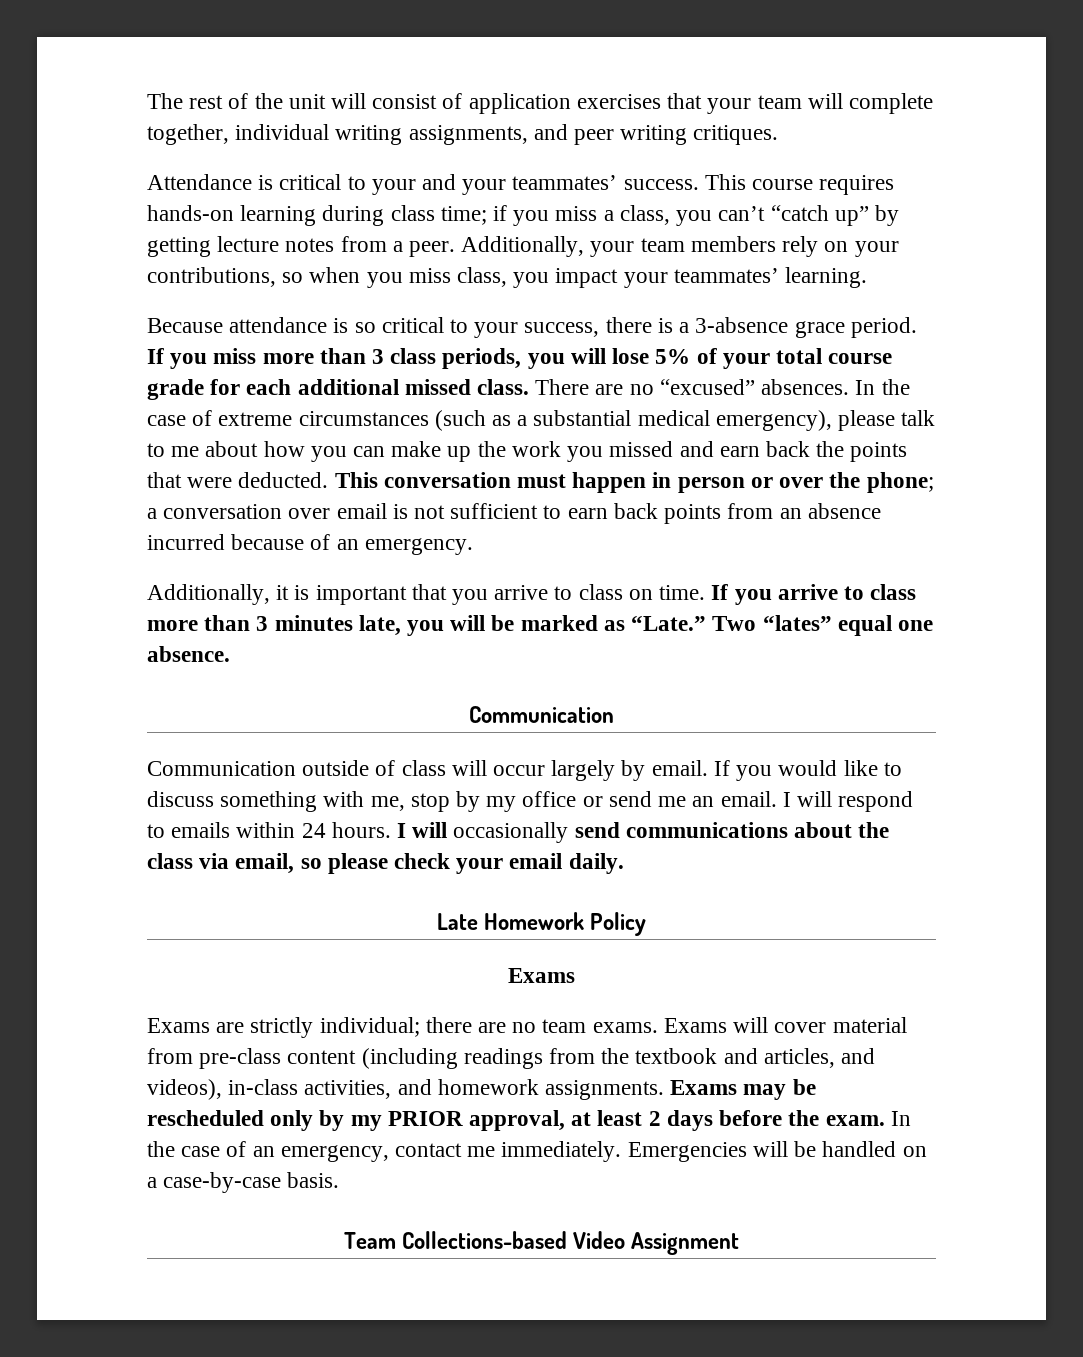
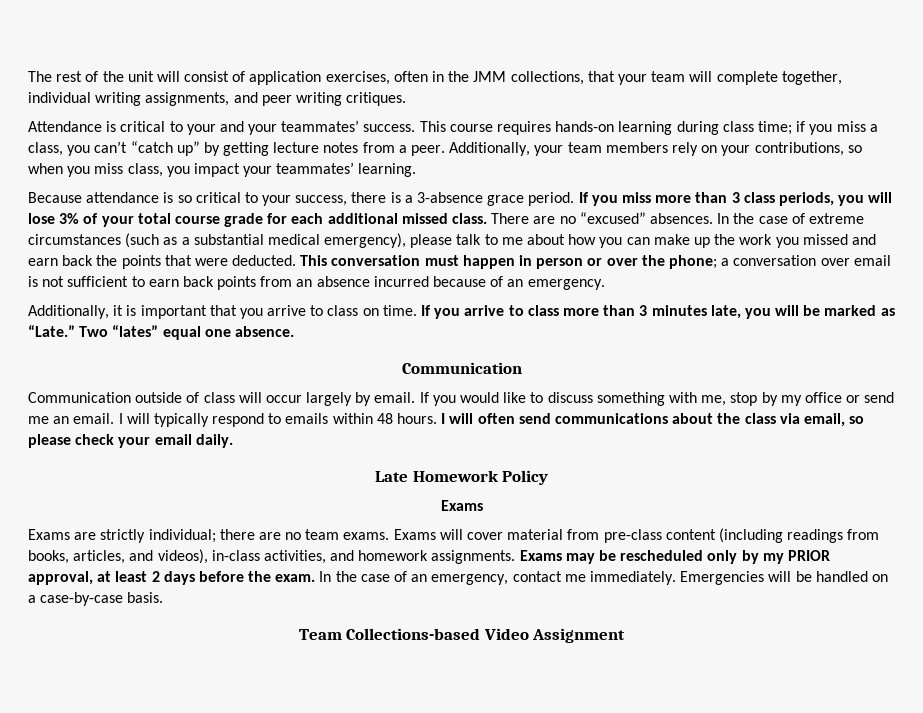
- The rest of the unit will consist of application exercises that your team will complete together, individual writing assignments, and peer writing critiques.
+ The rest of the unit will consist of application exercises, often in the JMM collections, that your team will complete together, individual writing assignments, and peer writing critiques.
- If you miss more than 3 class periods, you will lose 5% of your total course grade for each additional missed class.
+ If you miss more than 3 class periods, you will lose 3% of your total course grade for each additional missed class.
- I will respond to emails within 24 hours.
+ I will typically respond to emails within 48 hours.
- I will occasionally send communications about the class via email, so please check your email daily.
+ I will often send communications about the class via email, so please check your email daily.
- Exams will cover material from pre-class content (including readings from the textbook and articles, and videos), in-class activities, and homework assignments.
+ Exams will cover material from pre-class content (including readings from books, articles, and videos), in-class activities, and homework assignments.

